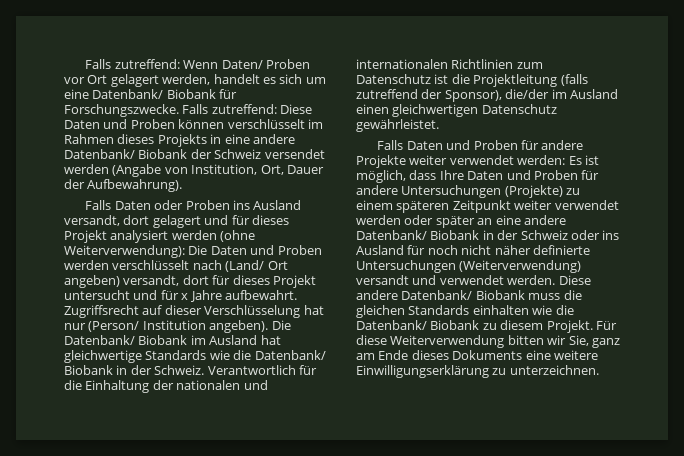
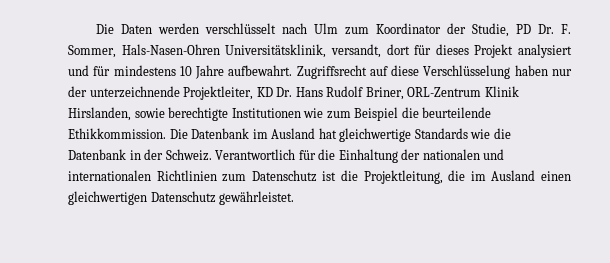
- Falls zutreffend: Wenn Daten/ Proben vor Ort gelagert werden, handelt es sich um eine Datenbank/ Biobank für Forschungszwecke. Falls zutreffend: Diese Daten und Proben können verschlüsselt im Rahmen dieses Projekts in eine andere Datenbank/ Biobank der Schweiz versendet werden (Angabe von Institution, Ort, Dauer der Aufbewahrung).
- Falls Daten oder Proben ins Ausland versandt, dort gelagert und für dieses Projekt analysiert werden (ohne Weiterverwendung): Die Daten und Proben werden verschlüsselt nach (Land/ Ort angeben) versandt, dort für dieses Projekt untersucht und für x Jahre aufbewahrt.
+ Die Daten werden verschlüsselt nach Ulm zum Koordinator der Studie, PD Dr. F. Sommer, Hals-Nasen-Ohren Universitätsklinik, versandt, dort für dieses Projekt analysiert und für mindestens 10 Jahre aufbewahrt.
- Zugriffsrecht auf dieser Verschlüsselung hat nur (Person/ Institution angeben). Die Datenbank/ Biobank im Ausland hat gleichwertige Standards wie die Datenbank/ Biobank in der Schweiz.
+ Zugriffsrecht auf diese Verschlüsselung haben nur der unterzeichnende Projektleiter, KD Dr. Hans Rudolf Briner, ORL-Zentrum Klinik Hirslanden, sowie berechtigte Institutionen wie zum Beispiel die beurteilende Ethikkommission. Die Datenbank im Ausland hat gleichwertige Standards wie die Datenbank in der Schweiz.
- Verantwortlich für die Einhaltung der nationalen und internationalen Richtlinien zum Datenschutz ist die Projektleitung (falls zutreffend der Sponsor), die/der im Ausland einen gleichwertigen Datenschutz gewährleistet.
+ Verantwortlich für die Einhaltung der nationalen und internationalen Richtlinien zum Datenschutz ist die Projektleitung, die im Ausland einen gleichwertigen Datenschutz gewährleistet.
- Falls Daten und Proben für andere Projekte weiter verwendet werden: Es ist möglich, dass Ihre Daten und Proben für andere Untersuchungen (Projekte) zu einem späteren Zeitpunkt weiter verwendet werden oder später an eine andere Datenbank/ Biobank in der Schweiz oder ins Ausland für noch nicht näher definierte Untersuchungen (Weiterverwendung) versandt und verwendet werden. Diese andere Datenbank/ Biobank muss die gleichen Standards einhalten wie die Datenbank/ Biobank zu diesem Projekt. Für diese Weiterverwendung bitten wir Sie, ganz am Ende dieses Dokuments eine weitere Einwilligungserklärung zu unterzeichnen.

